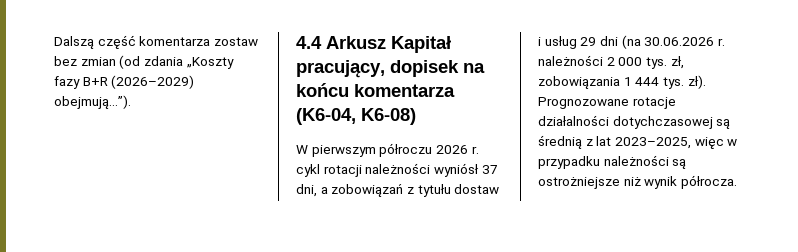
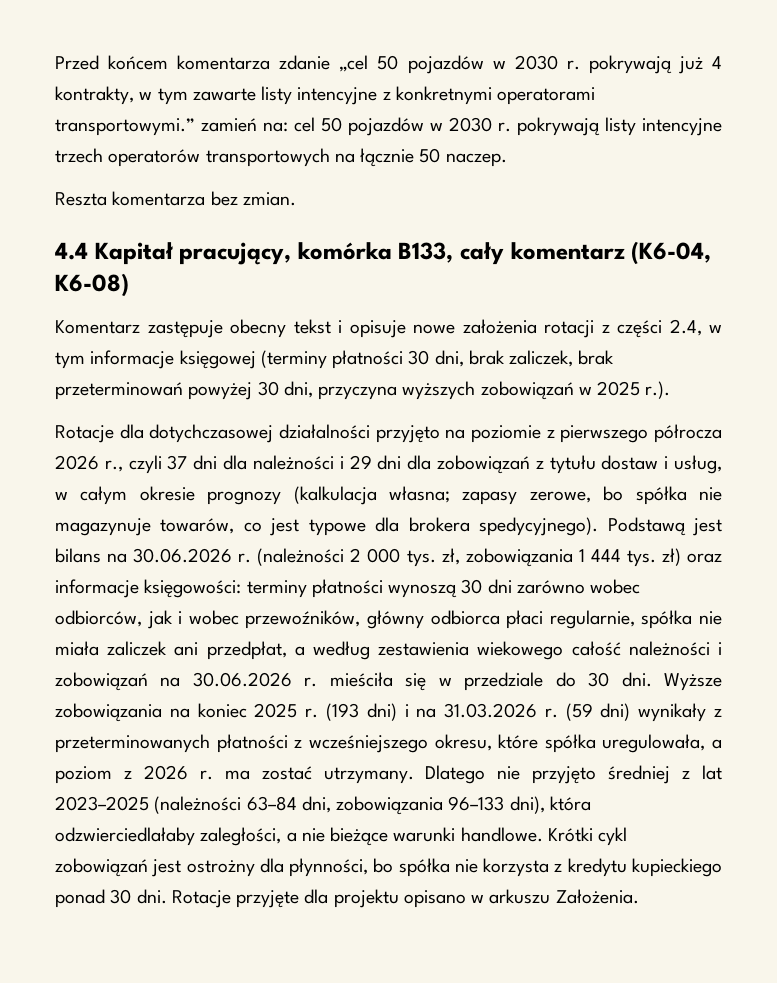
- Dalszą część komentarza zostaw bez zmian (od zdania „Koszty fazy B+R (2026–2029) obejmują…”).
+ Przed końcem komentarza zdanie „cel 50 pojazdów w 2030 r. pokrywają już 4 kontrakty, w tym zawarte listy intencyjne z konkretnymi operatorami transportowymi.” zamień na: cel 50 pojazdów w 2030 r. pokrywają listy intencyjne trzech operatorów transportowych na łącznie 50 naczep.
+ Reszta komentarza bez zmian.
- 4.4 Arkusz Kapitał pracujący, dopisek na końcu komentarza (K6-04, K6-08)
- W pierwszym półroczu 2026 r. cykl rotacji należności wyniósł 37 dni, a zobowiązań z tytułu dostaw i usług 29 dni (na 30.06.2026 r. należności 2 000 tys. zł, zobowiązania 1 444 tys. zł). Prognozowane rotacje działalności dotychczasowej są średnią z lat 2023–2025, więc w przypadku należności są ostrożniejsze niż wynik półrocza.
+ 4.4 Kapitał pracujący, komórka B133, cały komentarz (K6-04, K6-08)
+ Komentarz zastępuje obecny tekst i opisuje nowe założenia rotacji z części 2.4, w tym informacje księgowej (terminy płatności 30 dni, brak zaliczek, brak przeterminowań powyżej 30 dni, przyczyna wyższych zobowiązań w 2025 r.).
+ Rotacje dla dotychczasowej działalności przyjęto na poziomie z pierwszego półrocza 2026 r., czyli 37 dni dla należności i 29 dni dla zobowiązań z tytułu dostaw i usług, w całym okresie prognozy (kalkulacja własna; zapasy zerowe, bo spółka nie magazynuje towarów, co jest typowe dla brokera spedycyjnego). Podstawą jest bilans na 30.06.2026 r. (należności 2 000 tys. zł, zobowiązania 1 444 tys. zł) oraz informacje księgowości: terminy płatności wynoszą 30 dni zarówno wobec odbiorców, jak i wobec przewoźników, główny odbiorca płaci regularnie, spółka nie miała zaliczek ani przedpłat, a według zestawienia wiekowego całość należności i zobowiązań na 30.06.2026 r. mieściła się w przedziale do 30 dni. Wyższe zobowiązania na koniec 2025 r. (193 dni) i na 31.03.2026 r. (59 dni) wynikały z przeterminowanych płatności z wcześniejszego okresu, które spółka uregulowała, a poziom z 2026 r. ma zostać utrzymany. Dlatego nie przyjęto średniej z lat 2023–2025 (należności 63–84 dni, zobowiązania 96–133 dni), która odzwierciedlałaby zaległości, a nie bieżące warunki handlowe. Krótki cykl zobowiązań jest ostrożny dla płynności, bo spółka nie korzysta z kredytu kupieckiego ponad 30 dni. Rotacje przyjęte dla projektu opisano w arkuszu Założenia.

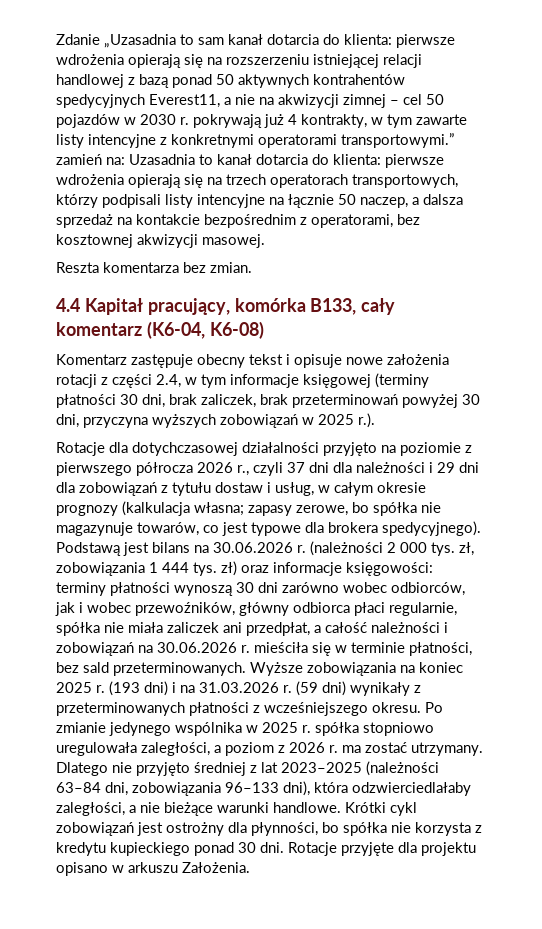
- Przed końcem komentarza zdanie „cel 50 pojazdów w 2030 r. pokrywają już 4 kontrakty, w tym zawarte listy intencyjne z konkretnymi operatorami transportowymi.” zamień na: cel 50 pojazdów w 2030 r. pokrywają listy intencyjne trzech operatorów transportowych na łącznie 50 naczep.
+ Zdanie „Uzasadnia to sam kanał dotarcia do klienta: pierwsze wdrożenia opierają się na rozszerzeniu istniejącej relacji handlowej z bazą ponad 50 aktywnych kontrahentów spedycyjnych Everest11, a nie na akwizycji zimnej – cel 50 pojazdów w 2030 r. pokrywają już 4 kontrakty, w tym zawarte listy intencyjne z konkretnymi operatorami transportowymi.” zamień na: Uzasadnia to kanał dotarcia do klienta: pierwsze wdrożenia opierają się na trzech operatorach transportowych, którzy podpisali listy intencyjne na łącznie 50 naczep, a dalsza sprzedaż na kontakcie bezpośrednim z operatorami, bez kosztownej akwizycji masowej.
- (należności 2 000 tys. zł, zobowiązania 1 444 tys. zł) oraz informacje księgowości: terminy płatności wynoszą 30 dni zarówno wobec odbiorców, jak i wobec przewoźników, główny odbiorca płaci regularnie, spółka nie miała zaliczek ani przedpłat, a według zestawienia wiekowego całość należności i zobowiązań na 30.06.2026 r. mieściła się w przedziale do 30 dni.
+ (należności 2 000 tys. zł, zobowiązania 1 444 tys. zł) oraz informacje księgowości: terminy płatności wynoszą 30 dni zarówno wobec odbiorców, jak i wobec przewoźników, główny odbiorca płaci regularnie, spółka nie miała zaliczek ani przedpłat, a całość należności i zobowiązań na 30.06.2026 r. mieściła się w terminie płatności, bez sald przeterminowanych.
- (59 dni) wynikały z przeterminowanych płatności z wcześniejszego okresu, które spółka uregulowała, a poziom z 2026 r. ma zostać utrzymany.
+ (59 dni) wynikały z przeterminowanych płatności z wcześniejszego okresu. Po zmianie jedynego wspólnika w 2025 r. spółka stopniowo uregulowała zaległości, a poziom z 2026 r. ma zostać utrzymany.

